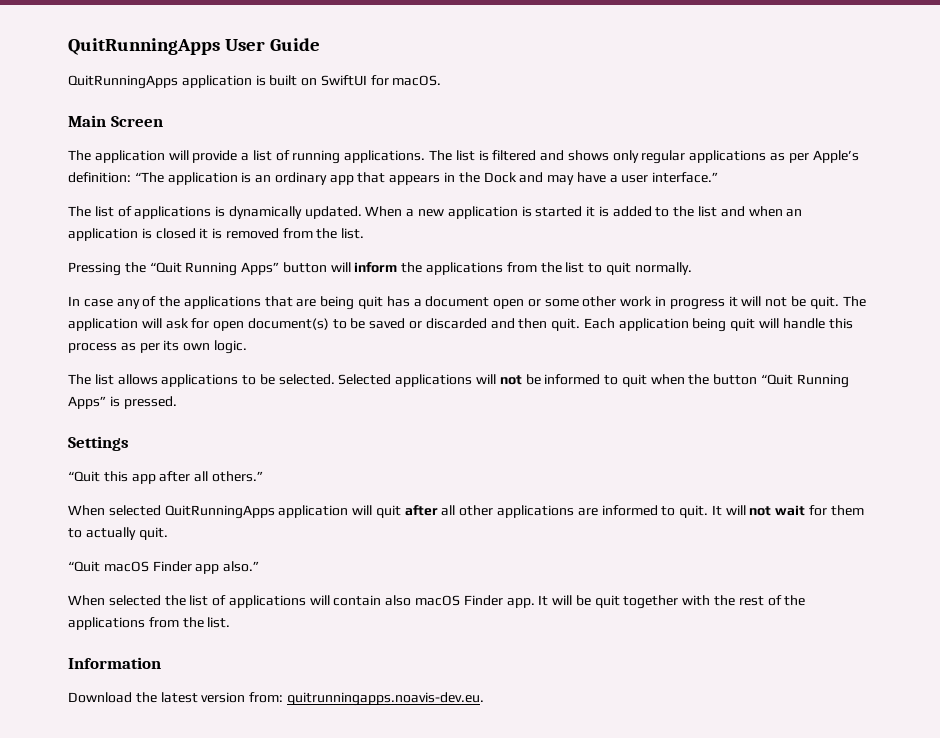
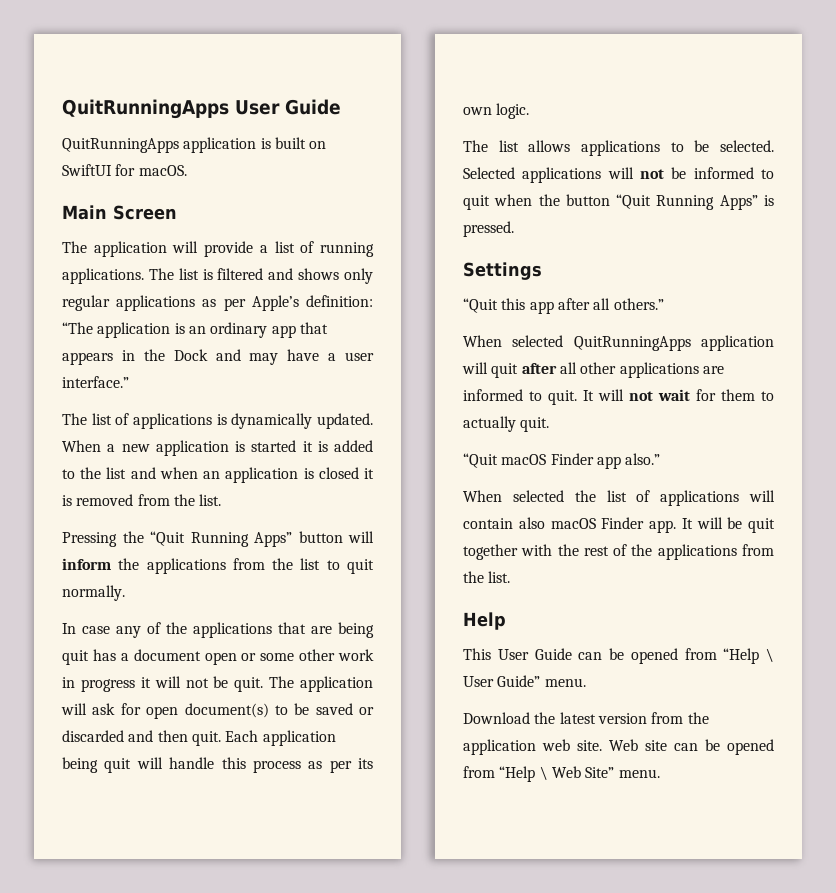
- Information
- Download the latest version from: quitrunningapps.noavis-dev.eu.
+ Help
+ This User Guide can be opened from “Help \ User Guide” menu.
+ Download the latest version from the application web site. Web site can be opened from “Help \ Web Site” menu.

